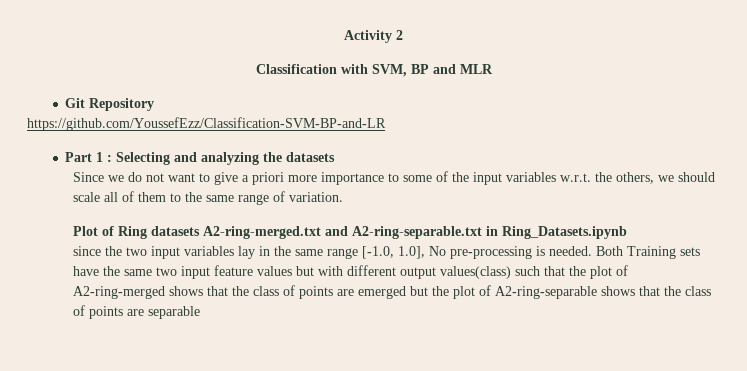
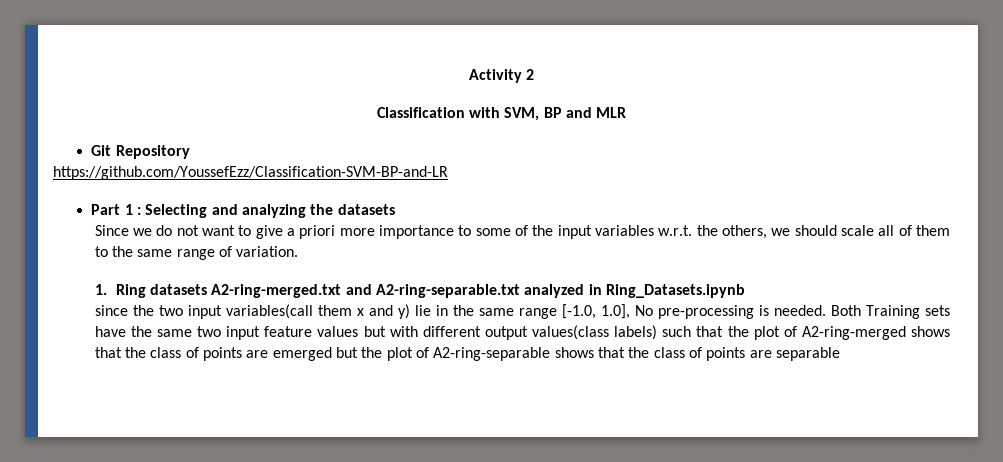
- Plot of Ring datasets A2-ring-merged.txt and A2-ring-separable.txt in Ring_Datasets.ipynb
+ 1. Ring datasets A2-ring-merged.txt and A2-ring-separable.txt analyzed in Ring_Datasets.ipynb
- since the two input variables lay in the same range [-1.0, 1.0], No pre-processing is needed.
+ since the two input variables(call them x and y) lie in the same range [-1.0, 1.0], No pre-processing is needed.
- Both Training sets have the same two input feature values but with different output values(class) such that the plot of A2-ring-merged shows that the class of points are emerged but the plot of A2-ring-separable shows that the class of points are separable
+ Both Training sets have the same two input feature values but with different output values(class labels) such that the plot of A2-ring-merged shows that the class of points are emerged but the plot of A2-ring-separable shows that the class of points are separable

